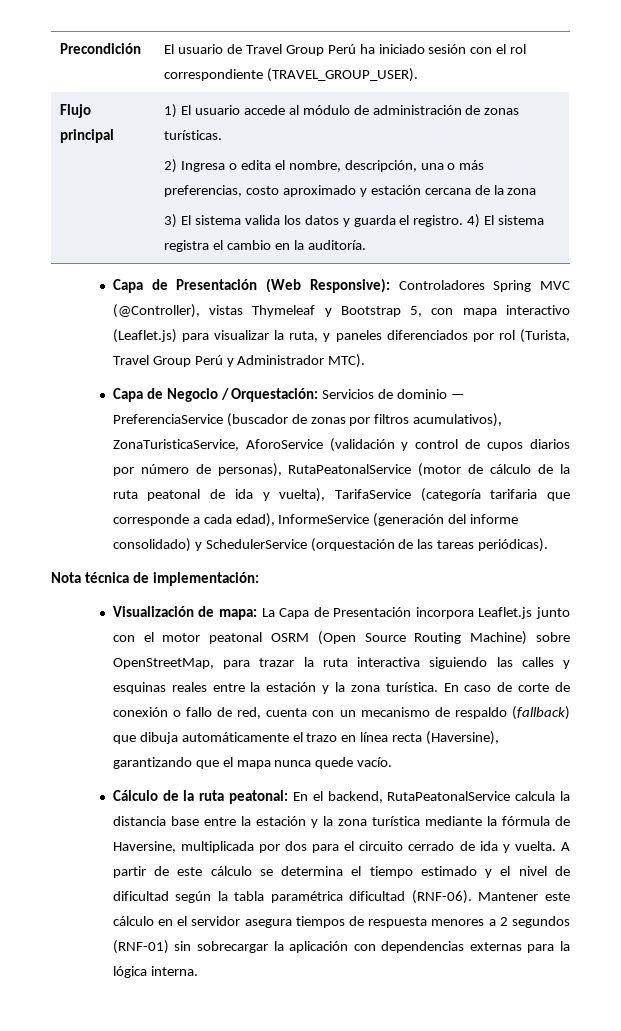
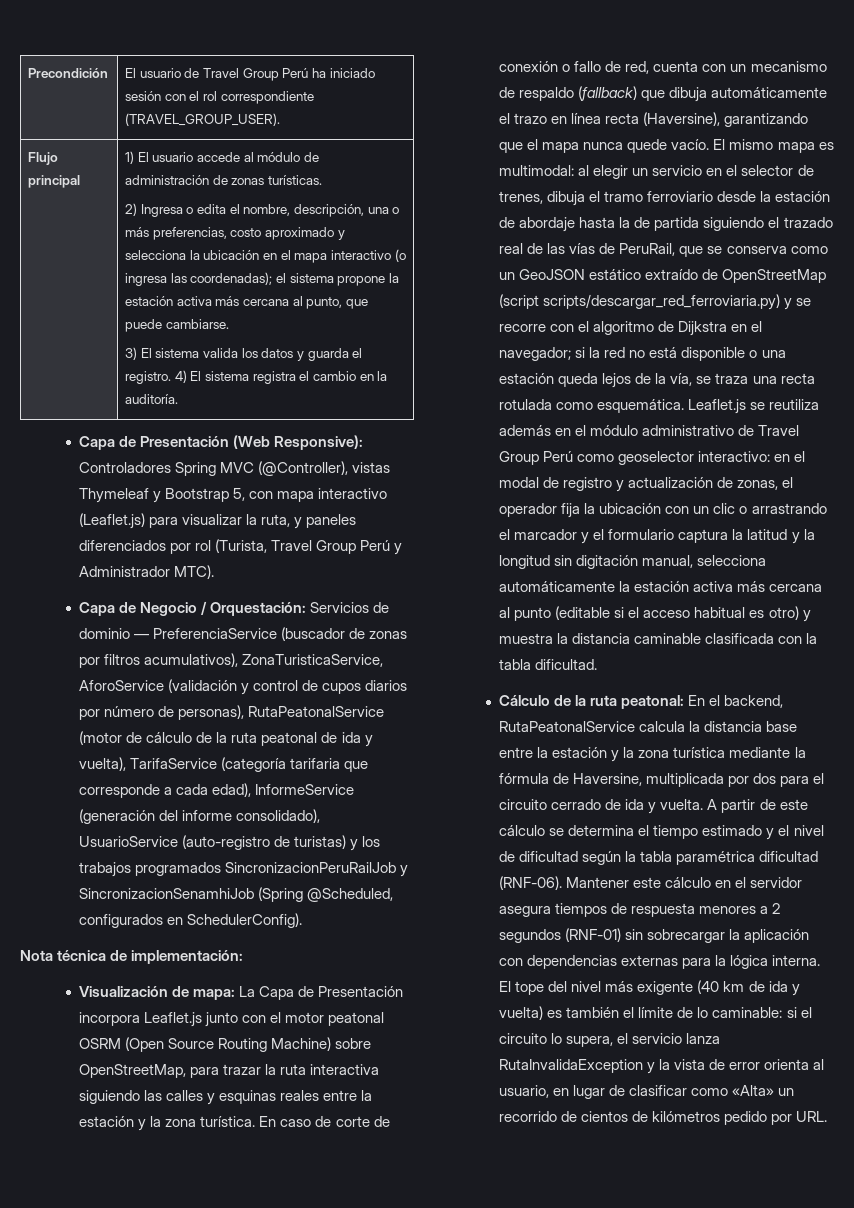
- 2) Ingresa o edita el nombre, descripción, una o más preferencias, costo aproximado y estación cercana de la zona
+ 2) Ingresa o edita el nombre, descripción, una o más preferencias, costo aproximado y selecciona la ubicación en el mapa interactivo (o ingresa las coordenadas); el sistema propone la estación activa más cercana al punto, que puede cambiarse.
- Capa de Negocio / Orquestación: Servicios de dominio — PreferenciaService (buscador de zonas por filtros acumulativos), ZonaTuristicaService, AforoService (validación y control de cupos diarios por número de personas), RutaPeatonalService (motor de cálculo de la ruta peatonal de ida y vuelta), TarifaService (categoría tarifaria que corresponde a cada edad), InformeService (generación del informe consolidado) y SchedulerService (orquestación de las tareas periódicas).
+ Capa de Negocio / Orquestación: Servicios de dominio — PreferenciaService (buscador de zonas por filtros acumulativos), ZonaTuristicaService, AforoService (validación y control de cupos diarios por número de personas), RutaPeatonalService (motor de cálculo de la ruta peatonal de ida y vuelta), TarifaService (categoría tarifaria que corresponde a cada edad), InformeService (generación del informe consolidado), UsuarioService (auto-registro de turistas) y los trabajos programados SincronizacionPeruRailJob y SincronizacionSenamhiJob (Spring @Scheduled, configurados en SchedulerConfig).
+ El mismo mapa es multimodal: al elegir un servicio en el selector de trenes, dibuja el tramo ferroviario desde la estación de abordaje hasta la de partida siguiendo el trazado real de las vías de PeruRail, que se conserva como un GeoJSON estático extraído de OpenStreetMap (script scripts/descargar_red_ferroviaria.py) y se recorre con el algoritmo de Dijkstra en el navegador; si la red no está disponible o una estación queda lejos de la vía, se traza una recta rotulada como esquemática. Leaflet.js se reutiliza además en el módulo administrativo de Travel Group Perú como geoselector interactivo: en el modal de registro y actualización de zonas, el operador fija la ubicación con un clic o arrastrando el marcador y el formulario captura la latitud y la longitud sin digitación manual, selecciona automáticamente la estación activa más cercana al punto (editable si el acceso habitual es otro) y muestra la distancia caminable clasificada con la tabla dificultad.
+ El tope del nivel más exigente (40 km de ida y vuelta) es también el límite de lo caminable: si el circuito lo supera, el servicio lanza RutaInvalidaException y la vista de error orienta al usuario, en lugar de clasificar como «Alta» un recorrido de cientos de kilómetros pedido por URL.

